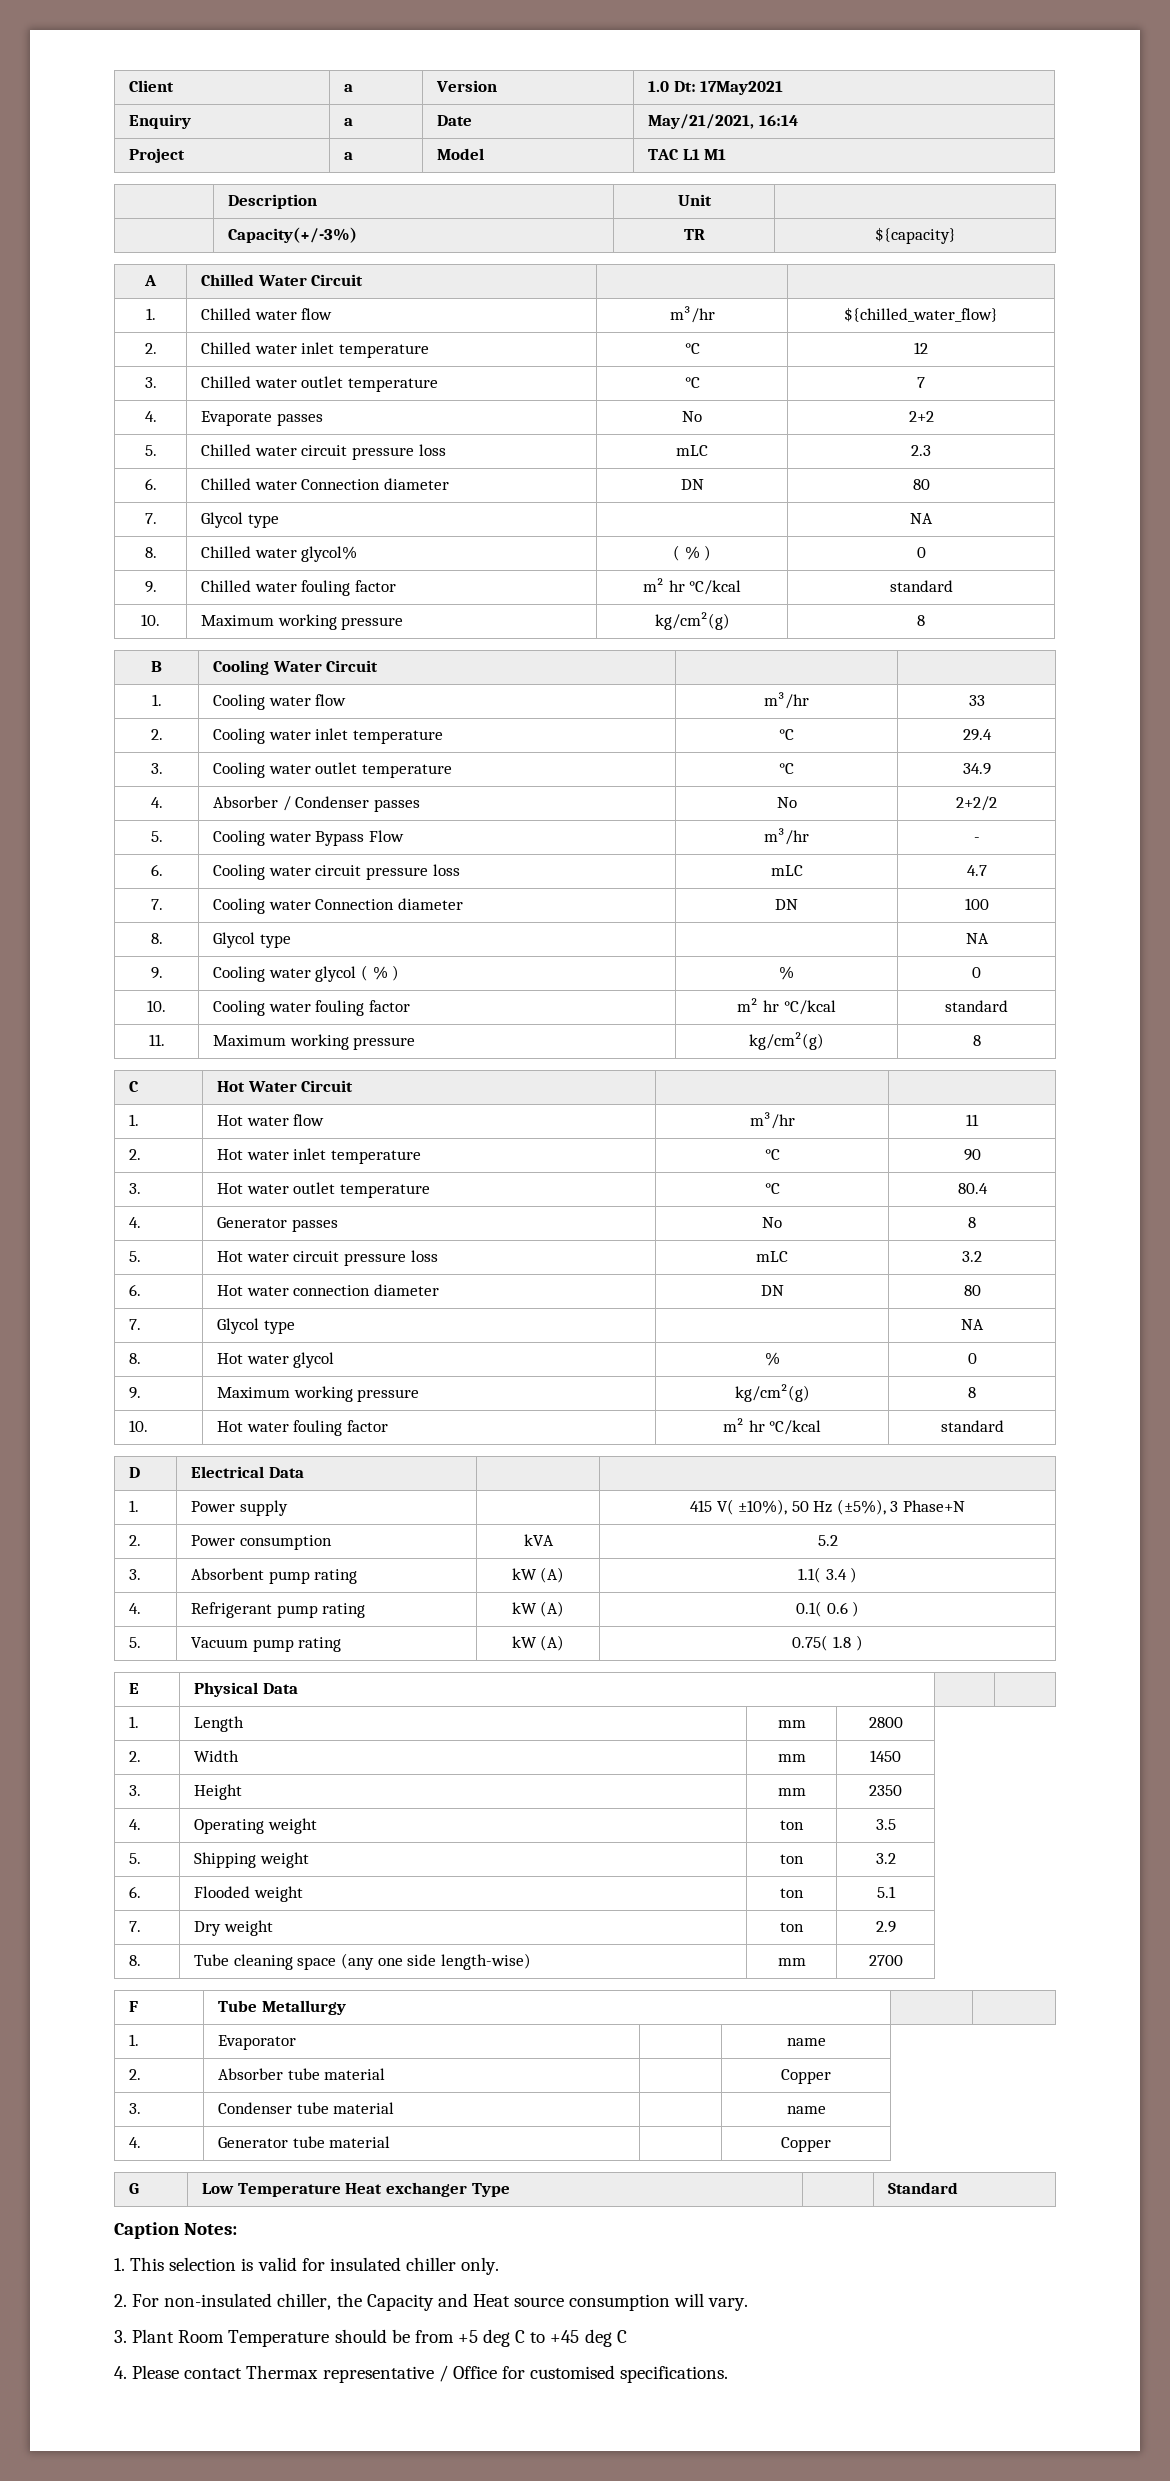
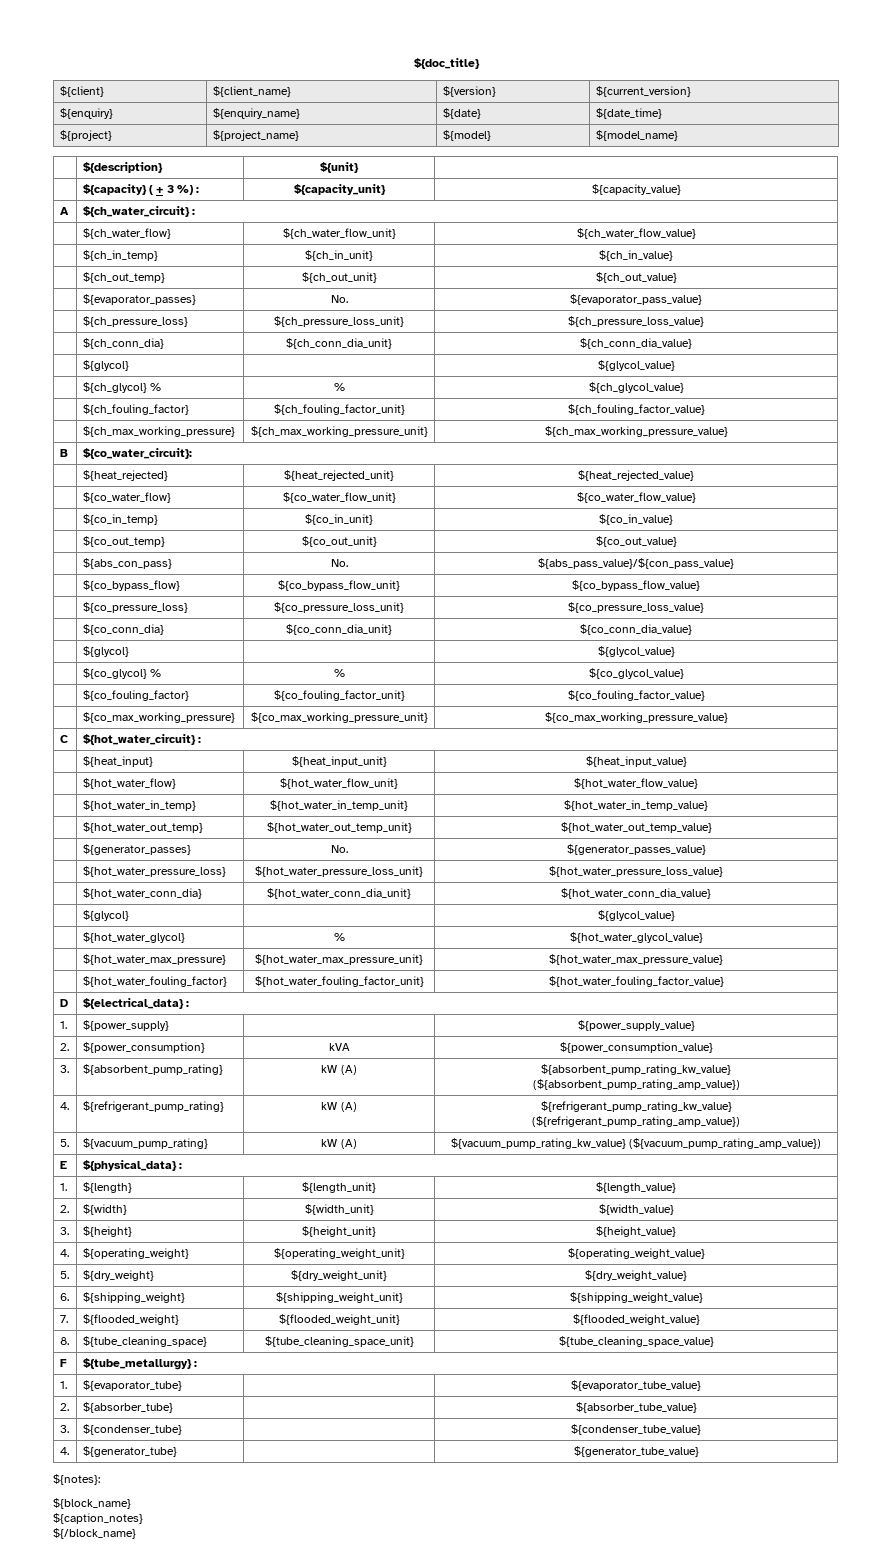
- Client | a | Version | 1.0 Dt: 17May2021
- Enquiry | a | Date | May/21/2021, 16:14
- Project | a | Model | TAC L1 M1
- | Description | Unit |
- | Capacity(+/-3%) | TR | ${capacity}
- A | Chilled Water Circuit | |
- 1. | Chilled water flow | m³/hr | ${chilled_water_flow}
- 2. | Chilled water inlet temperature | °C | 12
- 3. | Chilled water outlet temperature | °C | 7
- 4. | Evaporate passes | No | 2+2
- 5. | Chilled water circuit pressure loss | mLC | 2.3
- 6. | Chilled water Connection diameter | DN | 80
- 7. | Glycol type | | NA
- 8. | Chilled water glycol% | ( % ) | 0
- 9. | Chilled water fouling factor | m² hr °C/kcal | standard
- 10. | Maximum working pressure | kg/cm²(g) | 8
- B | Cooling Water Circuit | |
- 1. | Cooling water flow | m³/hr | 33
- 2. | Cooling water inlet temperature | °C | 29.4
- 3. | Cooling water outlet temperature | °C | 34.9
- 4. | Absorber / Condenser passes | No | 2+2/2
- 5. | Cooling water Bypass Flow | m³/hr | -
- 6. | Cooling water circuit pressure loss | mLC | 4.7
- 7. | Cooling water Connection diameter | DN | 100
- 8. | Glycol type | | NA
- 9. | Cooling water glycol ( % ) | % | 0
- 10. | Cooling water fouling factor | m² hr °C/kcal | standard
- 11. | Maximum working pressure | kg/cm²(g) | 8
- C | Hot Water Circuit | |
- 1. | Hot water flow | m³/hr | 11
- 2. | Hot water inlet temperature | °C | 90
- 3. | Hot water outlet temperature | °C | 80.4
- 4. | Generator passes | No | 8
- 5. | Hot water circuit pressure loss | mLC | 3.2
- 6. | Hot water connection diameter | DN | 80
- 7. | Glycol type | | NA
- 8. | Hot water glycol | % | 0
- 9. | Maximum working pressure | kg/cm²(g) | 8
- 10. | Hot water fouling factor | m² hr °C/kcal | standard
- D | Electrical Data | |
- 1. | Power supply | | 415 V( ±10%), 50 Hz (±5%), 3 Phase+N
- 2. | Power consumption | kVA | 5.2
- 3. | Absorbent pump rating | kW (A) | 1.1( 3.4 )
- 4. | Refrigerant pump rating | kW (A) | 0.1( 0.6 )
- 5. | Vacuum pump rating | kW (A) | 0.75( 1.8 )
+ ${doc_title}
+ ${client} | ${client_name} | ${version} | ${current_version}
+ ${enquiry} | ${enquiry_name} | ${date} | ${date_time}
+ ${project} | ${project_name} | ${model} | ${model_name}
+ | ${description} | ${unit} |
+ | ${capacity} ( + 3 %) : | ${capacity_unit} | ${capacity_value}
+ A | ${ch_water_circuit} :
+ | ${ch_water_flow} | ${ch_water_flow_unit} | ${ch_water_flow_value}
+ | ${ch_in_temp} | ${ch_in_unit} | ${ch_in_value}
+ | ${ch_out_temp} | ${ch_out_unit} | ${ch_out_value}
+ | ${evaporator_passes} | No. | ${evaporator_pass_value}
+ | ${ch_pressure_loss} | ${ch_pressure_loss_unit} | ${ch_pressure_loss_value}
+ | ${ch_conn_dia} | ${ch_conn_dia_unit} | ${ch_conn_dia_value}
+ | ${glycol} | | ${glycol_value}
+ | ${ch_glycol} % | % | ${ch_glycol_value}
+ | ${ch_fouling_factor} | ${ch_fouling_factor_unit} | ${ch_fouling_factor_value}
+ | ${ch_max_working_pressure} | ${ch_max_working_pressure_unit} | ${ch_max_working_pressure_value}
+ B | ${co_water_circuit}:
+ | ${heat_rejected} | ${heat_rejected_unit} | ${heat_rejected_value}
+ | ${co_water_flow} | ${co_water_flow_unit} | ${co_water_flow_value}
+ | ${co_in_temp} | ${co_in_unit} | ${co_in_value}
+ | ${co_out_temp} | ${co_out_unit} | ${co_out_value}
+ | ${abs_con_pass} | No. | ${abs_pass_value}/${con_pass_value}
+ | ${co_bypass_flow} | ${co_bypass_flow_unit} | ${co_bypass_flow_value}
+ | ${co_pressure_loss} | ${co_pressure_loss_unit} | ${co_pressure_loss_value}
+ | ${co_conn_dia} | ${co_conn_dia_unit} | ${co_conn_dia_value}
+ | ${glycol} | | ${glycol_value}
+ | ${co_glycol} % | % | ${co_glycol_value}
+ | ${co_fouling_factor} | ${co_fouling_factor_unit} | ${co_fouling_factor_value}
+ | ${co_max_working_pressure} | ${co_max_working_pressure_unit} | ${co_max_working_pressure_value}
+ C | ${hot_water_circuit} :
+ | ${heat_input} | ${heat_input_unit} | ${heat_input_value}
+ | ${hot_water_flow} | ${hot_water_flow_unit} | ${hot_water_flow_value}
+ | ${hot_water_in_temp} | ${hot_water_in_temp_unit} | ${hot_water_in_temp_value}
+ | ${hot_water_out_temp} | ${hot_water_out_temp_unit} | ${hot_water_out_temp_value}
+ | ${generator_passes} | No. | ${generator_passes_value}
+ | ${hot_water_pressure_loss} | ${hot_water_pressure_loss_unit} | ${hot_water_pressure_loss_value}
+ | ${hot_water_conn_dia} | ${hot_water_conn_dia_unit} | ${hot_water_conn_dia_value}
+ | ${glycol} | | ${glycol_value}
+ | ${hot_water_glycol} | % | ${hot_water_glycol_value}
+ | ${hot_water_max_pressure} | ${hot_water_max_pressure_unit} | ${hot_water_max_pressure_value}
+ | ${hot_water_fouling_factor} | ${hot_water_fouling_factor_unit} | ${hot_water_fouling_factor_value}
+ D | ${electrical_data} :
+ 1. | ${power_supply} | | ${power_supply_value}
+ 2. | ${power_consumption} | kVA | ${power_consumption_value}
+ 3. | ${absorbent_pump_rating} | kW (A) | ${absorbent_pump_rating_kw_value} (${absorbent_pump_rating_amp_value})
+ 4. | ${refrigerant_pump_rating} | kW (A) | ${refrigerant_pump_rating_kw_value} (${refrigerant_pump_rating_amp_value})
+ 5. | ${vacuum_pump_rating} | kW (A) | ${vacuum_pump_rating_kw_value} (${vacuum_pump_rating_amp_value})
- E | Physical Data | |
- 1. | Length | mm | 2800
- 2. | Width | mm | 1450
- 3. | Height | mm | 2350
- 4. | Operating weight | ton | 3.5
- 5. | Shipping weight | ton | 3.2
- 6. | Flooded weight | ton | 5.1
- 7. | Dry weight | ton | 2.9
- 8. | Tube cleaning space (any one side length-wise) | mm | 2700
+ E | ${physical_data} :
+ 1. | ${length} | ${length_unit} | ${length_value}
+ 2. | ${width} | ${width_unit} | ${width_value}
+ 3. | ${height} | ${height_unit} | ${height_value}
+ 4. | ${operating_weight} | ${operating_weight_unit} | ${operating_weight_value}
+ 5. | ${dry_weight} | ${dry_weight_unit} | ${dry_weight_value}
+ 6. | ${shipping_weight} | ${shipping_weight_unit} | ${shipping_weight_value}
+ 7. | ${flooded_weight} | ${flooded_weight_unit} | ${flooded_weight_value}
+ 8. | ${tube_cleaning_space} | ${tube_cleaning_space_unit} | ${tube_cleaning_space_value}
- F | Tube Metallurgy | |
- 1. | Evaporator | | name
- 2. | Absorber tube material | | Copper
- 3. | Condenser tube material | | name
- 4. | Generator tube material | | Copper
- G | Low Temperature Heat exchanger Type | | Standard
- Caption Notes:
- 1. This selection is valid for insulated chiller only.
- 2. For non-insulated chiller, the Capacity and Heat source consumption will vary.
- 3. Plant Room Temperature should be from +5 deg C to +45 deg C
- 4. Please contact Thermax representative / Office for customised specifications.
+ F | ${tube_metallurgy} :
+ 1. | ${evaporator_tube} | | ${evaporator_tube_value}
+ 2. | ${absorber_tube} | | ${absorber_tube_value}
+ 3. | ${condenser_tube} | | ${condenser_tube_value}
+ 4. | ${generator_tube} | | ${generator_tube_value}
+ ${notes}:
+ ${block_name}
+ ${caption_notes}
+ ${/block_name}

